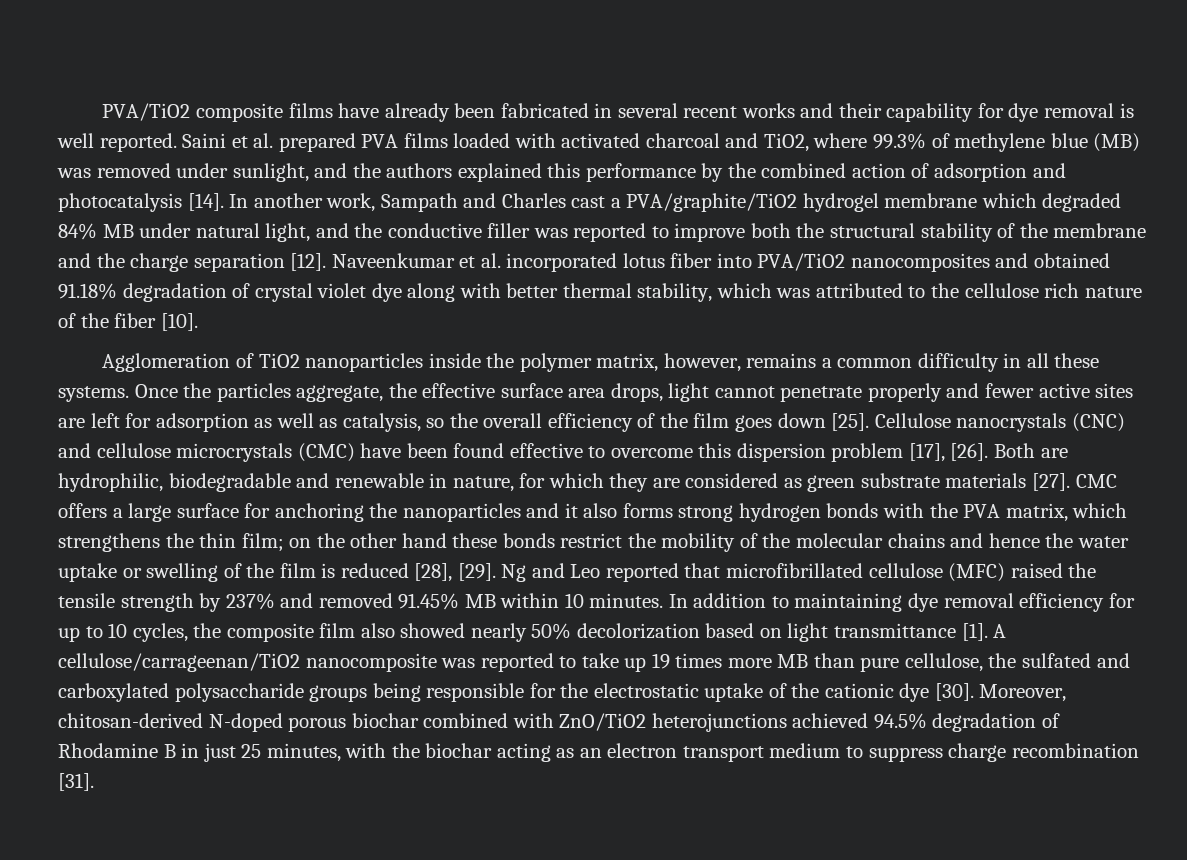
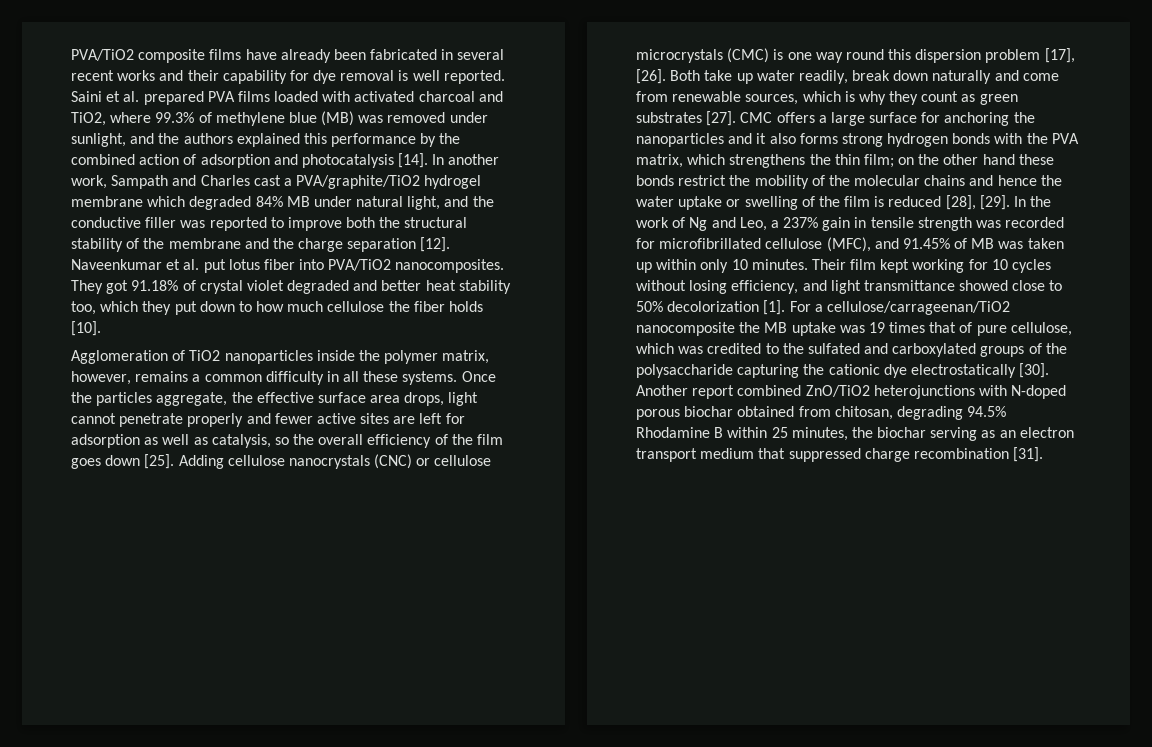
- Naveenkumar et al. incorporated lotus fiber into PVA/TiO2 nanocomposites and obtained 91.18% degradation of crystal violet dye along with better thermal stability, which was attributed to the cellulose rich nature of the fiber [10].
+ Naveenkumar et al. put lotus fiber into PVA/TiO2 nanocomposites. They got 91.18% of crystal violet degraded and better heat stability too, which they put down to how much cellulose the fiber holds [10].
- Cellulose nanocrystals (CNC) and cellulose microcrystals (CMC) have been found effective to overcome this dispersion problem [17], [26].
+ Adding cellulose nanocrystals (CNC) or cellulose microcrystals (CMC) is one way round this dispersion problem [17], [26].
- Both are hydrophilic, biodegradable and renewable in nature, for which they are considered as green substrate materials [27].
+ Both take up water readily, break down naturally and come from renewable sources, which is why they count as green substrates [27].
- Ng and Leo reported that microfibrillated cellulose (MFC) raised the tensile strength by 237% and removed 91.45% MB within 10 minutes. In addition to maintaining dye removal efficiency for up to 10 cycles, the composite film also showed nearly 50% decolorization based on light transmittance [1]. A cellulose/carrageenan/TiO2 nanocomposite was reported to take up 19 times more MB than pure cellulose, the sulfated and carboxylated polysaccharide groups being responsible for the electrostatic uptake of the cationic dye [30]. Moreover, chitosan-derived N-doped porous biochar combined with ZnO/TiO2 heterojunctions achieved 94.5% degradation of Rhodamine B in just 25 minutes, with the biochar acting as an electron transport medium to suppress charge recombination [31].
+ In the work of Ng and Leo, a 237% gain in tensile strength was recorded for microfibrillated cellulose (MFC), and 91.45% of MB was taken up within only 10 minutes. Their film kept working for 10 cycles without losing efficiency, and light transmittance showed close to 50% decolorization [1]. For a cellulose/carrageenan/TiO2 nanocomposite the MB uptake was 19 times that of pure cellulose, which was credited to the sulfated and carboxylated groups of the polysaccharide capturing the cationic dye electrostatically [30]. Another report combined ZnO/TiO2 heterojunctions with N-doped porous biochar obtained from chitosan, degrading 94.5% Rhodamine B within 25 minutes, the biochar serving as an electron transport medium that suppressed charge recombination [31].

